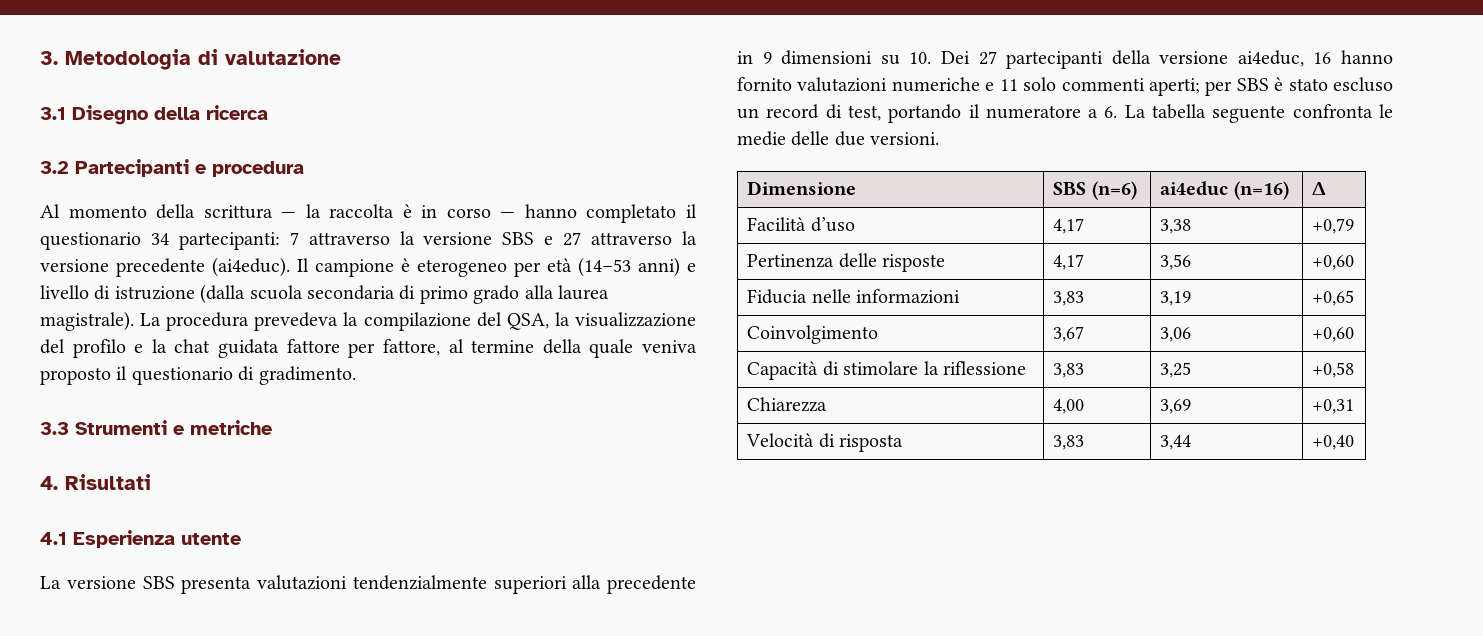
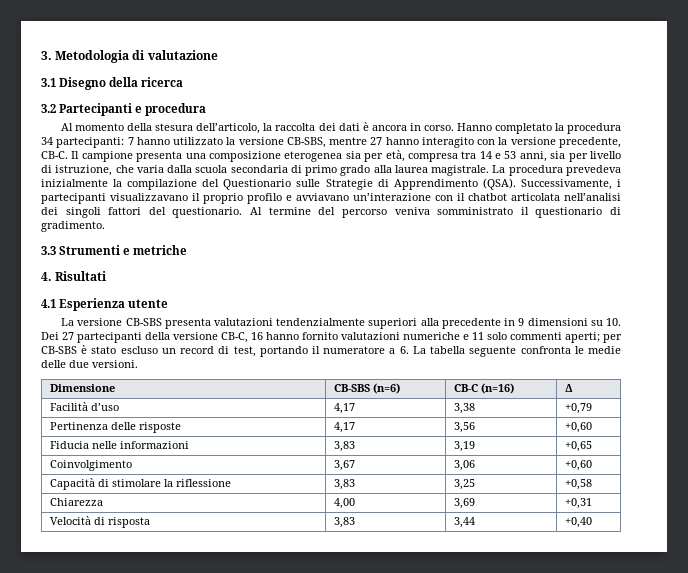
- Al momento della scrittura — la raccolta è in corso — hanno completato il questionario 34 partecipanti: 7 attraverso la versione SBS e 27 attraverso la versione precedente (ai4educ). Il campione è eterogeneo per età (14–53 anni) e livello di istruzione (dalla scuola secondaria di primo grado alla laurea magistrale).
+ Al momento della stesura dell’articolo, la raccolta dei dati è ancora in corso. Hanno completato la procedura 34 partecipanti: 7 hanno utilizzato la versione CB-SBS, mentre 27 hanno interagito con la versione precedente, CB-C. Il campione presenta una composizione eterogenea sia per età, compresa tra 14 e 53 anni, sia per livello di istruzione, che varia dalla scuola secondaria di primo grado alla laurea magistrale.
- La procedura prevedeva la compilazione del QSA, la visualizzazione del profilo e la chat guidata fattore per fattore, al termine della quale veniva proposto il questionario di gradimento.
+ La procedura prevedeva inizialmente la compilazione del Questionario sulle Strategie di Apprendimento (QSA). Successivamente, i partecipanti visualizzavano il proprio profilo e avviavano un’interazione con il chatbot articolata nell’analisi dei singoli fattori del questionario. Al termine del percorso veniva somministrato il questionario di gradimento.
- La versione SBS presenta valutazioni tendenzialmente superiori alla precedente in 9 dimensioni su 10. Dei 27 partecipanti della versione ai4educ, 16 hanno fornito valutazioni numeriche e 11 solo commenti aperti; per SBS è stato escluso un record di test, portando il numeratore a 6. La tabella seguente confronta le medie delle due versioni.
+ La versione CB-SBS presenta valutazioni tendenzialmente superiori alla precedente in 9 dimensioni su 10. Dei 27 partecipanti della versione CB-C, 16 hanno fornito valutazioni numeriche e 11 solo commenti aperti; per CB-SBS è stato escluso un record di test, portando il numeratore a 6. La tabella seguente confronta le medie delle due versioni.
- Dimensione | SBS (n=6) | ai4educ (n=16) | Δ
+ Dimensione | CB-SBS (n=6) | CB-C (n=16) | Δ

